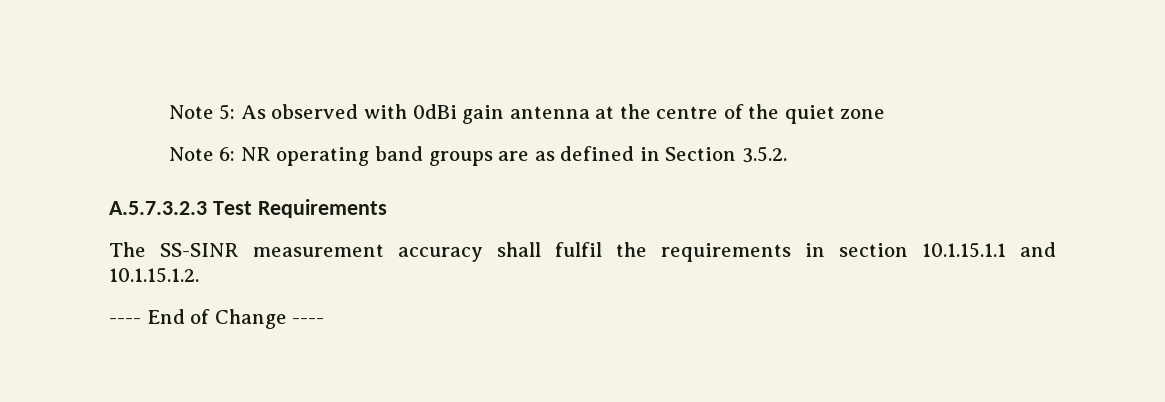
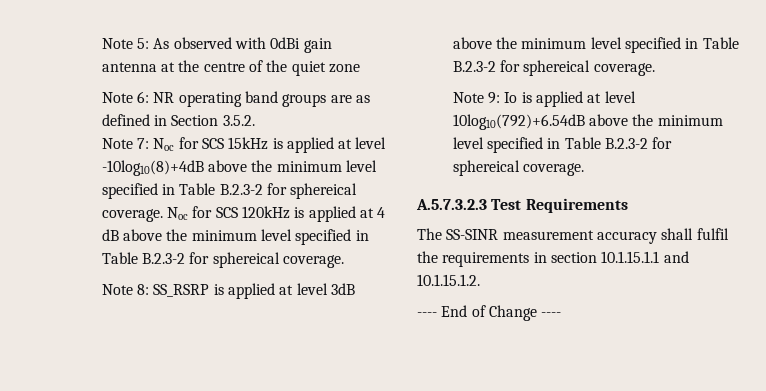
+ Note 7: Noc for SCS 15kHz is applied at level -10log10(8)+4dB above the minimum level specified in Table B.2.3-2 for sphereical coverage. Noc for SCS 120kHz is applied at 4 dB above the minimum level specified in Table B.2.3-2 for sphereical coverage.
+ Note 8: SS_RSRP is applied at level 3dB above the minimum level specified in Table B.2.3-2 for sphereical coverage.
+ Note 9: Io is applied at level 10log10(792)+6.54dB above the minimum level specified in Table B.2.3-2 for sphereical coverage.

